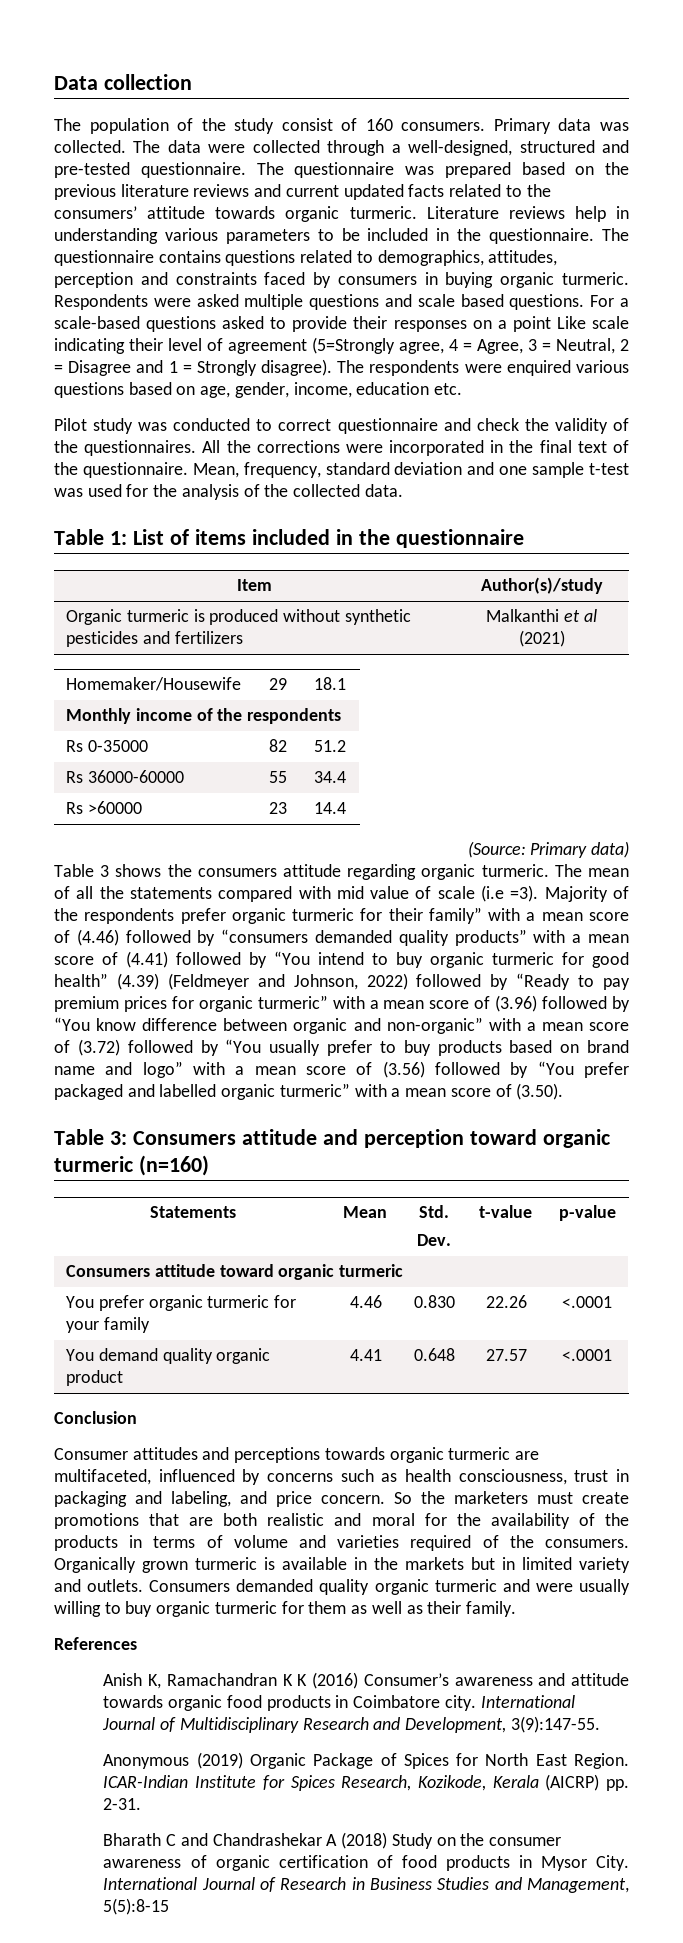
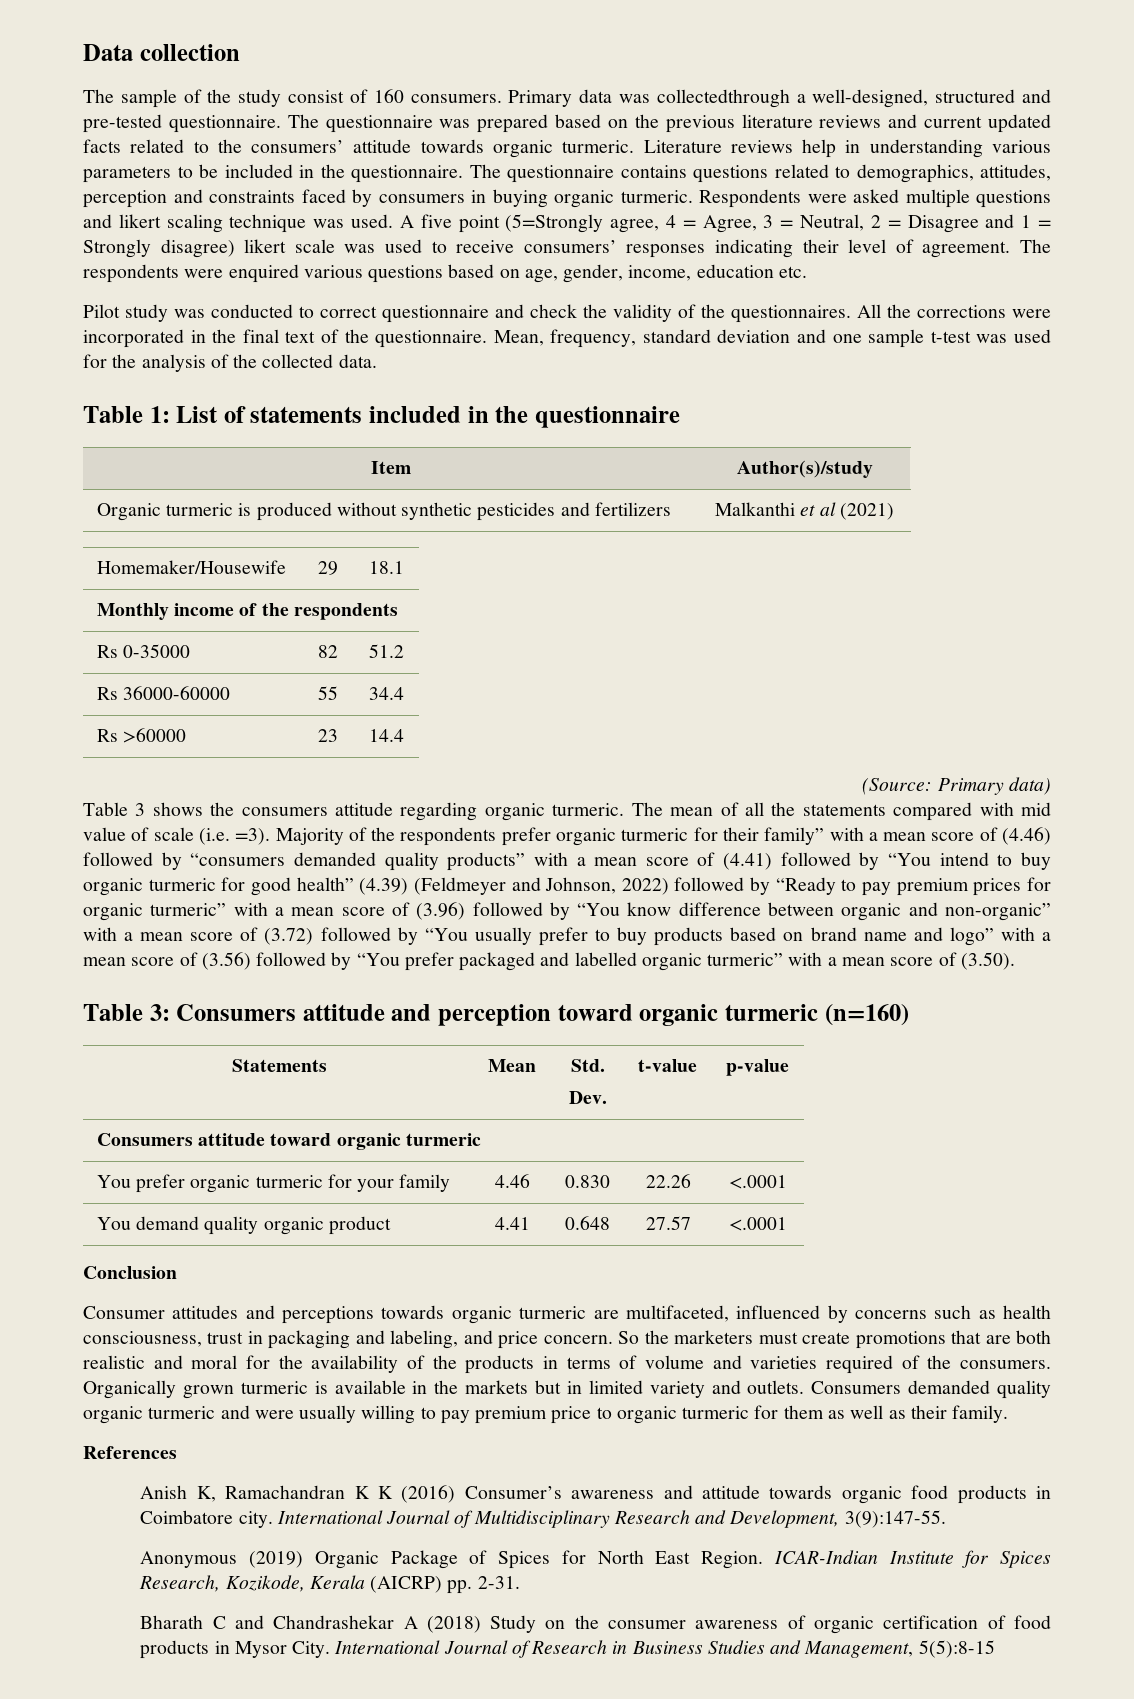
- The population of the study consist of 160 consumers.
+ The sample of the study consist of 160 consumers.
- Primary data was collected. The data were collected through a well-designed, structured and pre-tested questionnaire.
+ Primary data was collectedthrough a well-designed, structured and pre-tested questionnaire.
- Respondents were asked multiple questions and scale based questions. For a scale-based questions asked to provide their responses on a point Like scale indicating their level of agreement (5=Strongly agree, 4 = Agree, 3 = Neutral, 2 = Disagree and 1 = Strongly disagree).
+ Respondents were asked multiple questions and likert scaling technique was used. A five point (5=Strongly agree, 4 = Agree, 3 = Neutral, 2 = Disagree and 1 = Strongly disagree) likert scale was used to receive consumers’ responses indicating their level of agreement.
- Table 1: List of items included in the questionnaire
+ Table 1: List of statements included in the questionnaire
- The mean of all the statements compared with mid value of scale (i.e =3).
+ The mean of all the statements compared with mid value of scale (i.e. =3).
- Consumers demanded quality organic turmeric and were usually willing to buy organic turmeric for them as well as their family.
+ Consumers demanded quality organic turmeric and were usually willing to pay premium price to organic turmeric for them as well as their family.

